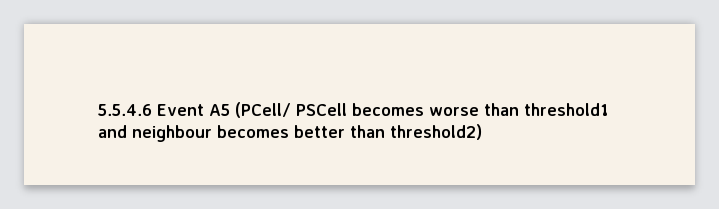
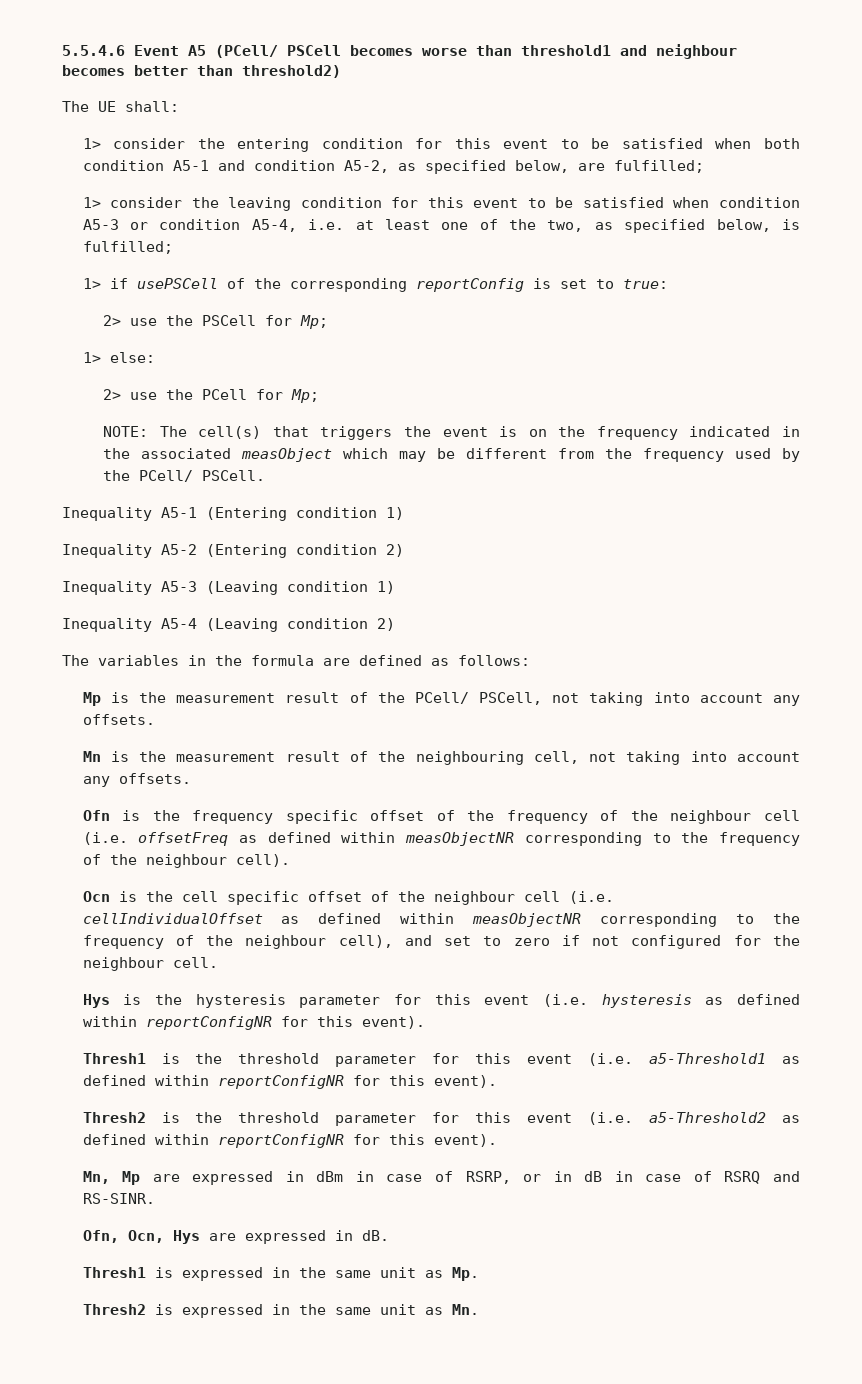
+ The UE shall:
+ 1> consider the entering condition for this event to be satisfied when both condition A5-1 and condition A5-2, as specified below, are fulfilled;
+ 1> consider the leaving condition for this event to be satisfied when condition A5-3 or condition A5-4, i.e. at least one of the two, as specified below, is fulfilled;
+ 1> if usePSCell of the corresponding reportConfig is set to true:
+ 2> use the PSCell for Mp;
+ 1> else:
+ 2> use the PCell for Mp;
+ NOTE: The cell(s) that triggers the event is on the frequency indicated in the associated measObject which may be different from the frequency used by the PCell/ PSCell.
+ Inequality A5-1 (Entering condition 1)
+ Inequality A5-2 (Entering condition 2)
+ Inequality A5-3 (Leaving condition 1)
+ Inequality A5-4 (Leaving condition 2)
+ The variables in the formula are defined as follows:
+ Mp is the measurement result of the PCell/ PSCell, not taking into account any offsets.
+ Mn is the measurement result of the neighbouring cell, not taking into account any offsets.
+ Ofn is the frequency specific offset of the frequency of the neighbour cell (i.e. offsetFreq as defined within measObjectNR corresponding to the frequency of the neighbour cell).
+ Ocn is the cell specific offset of the neighbour cell (i.e. cellIndividualOffset as defined within measObjectNR corresponding to the frequency of the neighbour cell), and set to zero if not configured for the neighbour cell.
+ Hys is the hysteresis parameter for this event (i.e. hysteresis as defined within reportConfigNR for this event).
+ Thresh1 is the threshold parameter for this event (i.e. a5-Threshold1 as defined within reportConfigNR for this event).
+ Thresh2 is the threshold parameter for this event (i.e. a5-Threshold2 as defined within reportConfigNR for this event).
+ Mn, Mp are expressed in dBm in case of RSRP, or in dB in case of RSRQ and RS-SINR.
+ Ofn, Ocn, Hys are expressed in dB.
+ Thresh1 is expressed in the same unit as Mp.
+ Thresh2 is expressed in the same unit as Mn.

